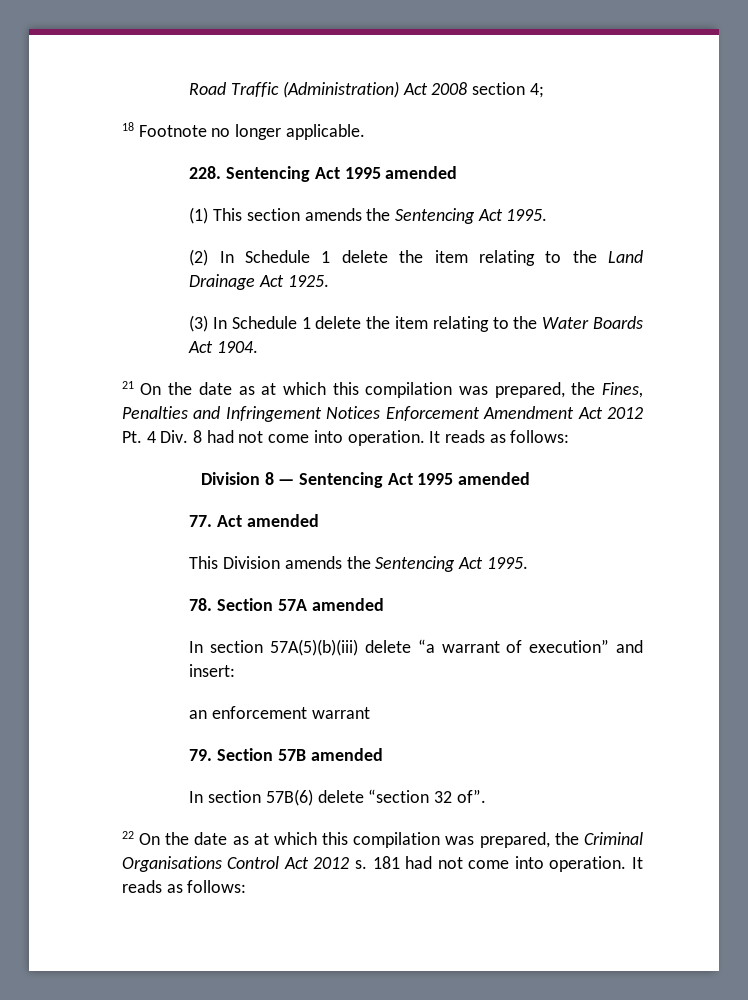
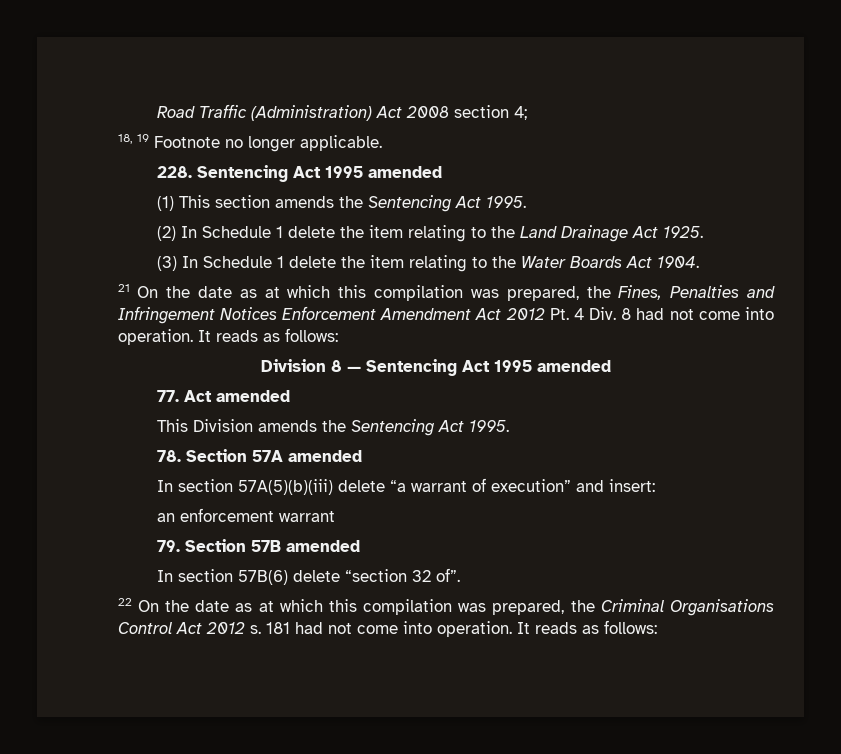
- 18 Footnote no longer applicable.
+ 18, 19 Footnote no longer applicable.

